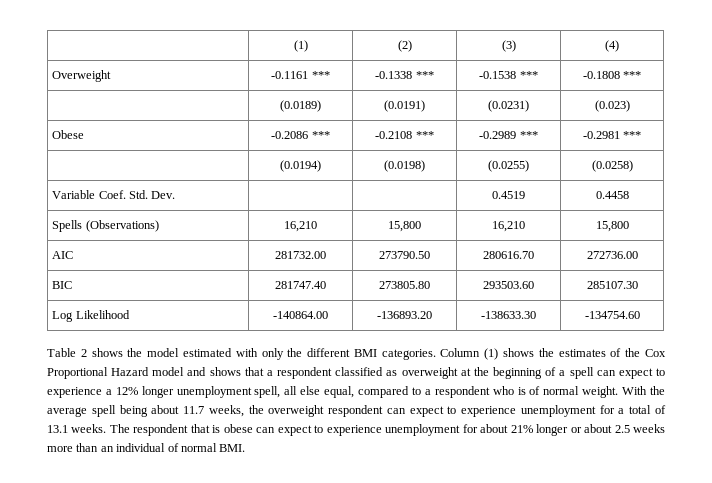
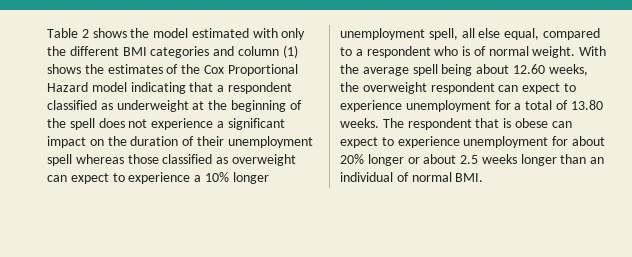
- | (1) | (2) | (3) | (4)
- Overweight | -0.1161 *** | -0.1338 *** | -0.1538 *** | -0.1808 ***
- | (0.0189) | (0.0191) | (0.0231) | (0.023)
- Obese | -0.2086 *** | -0.2108 *** | -0.2989 *** | -0.2981 ***
- | (0.0194) | (0.0198) | (0.0255) | (0.0258)
- Variable Coef. Std. Dev. | | | 0.4519 | 0.4458
- Spells (Observations) | 16,210 | 15,800 | 16,210 | 15,800
- AIC | 281732.00 | 273790.50 | 280616.70 | 272736.00
- BIC | 281747.40 | 273805.80 | 293503.60 | 285107.30
- Log Likelihood | -140864.00 | -136893.20 | -138633.30 | -134754.60
- Table 2 shows the model estimated with only the different BMI categories. Column (1) shows the estimates of the Cox Proportional Hazard model and shows that a respondent classified as overweight at the beginning of a spell can expect to experience a 12% longer unemployment spell, all else equal, compared to a respondent who is of normal weight.
+ Table 2 shows the model estimated with only the different BMI categories and column (1) shows the estimates of the Cox Proportional Hazard model indicating that a respondent classified as underweight at the beginning of the spell does not experience a significant impact on the duration of their unemployment spell whereas those classified as overweight can expect to experience a 10% longer unemployment spell, all else equal, compared to a respondent who is of normal weight.
- With the average spell being about 11.7 weeks, the overweight respondent can expect to experience unemployment for a total of 13.1 weeks.
+ With the average spell being about 12.60 weeks, the overweight respondent can expect to experience unemployment for a total of 13.80 weeks.
- The respondent that is obese can expect to experience unemployment for about 21% longer or about 2.5 weeks more than an individual of normal BMI.
+ The respondent that is obese can expect to experience unemployment for about 20% longer or about 2.5 weeks longer than an individual of normal BMI.

